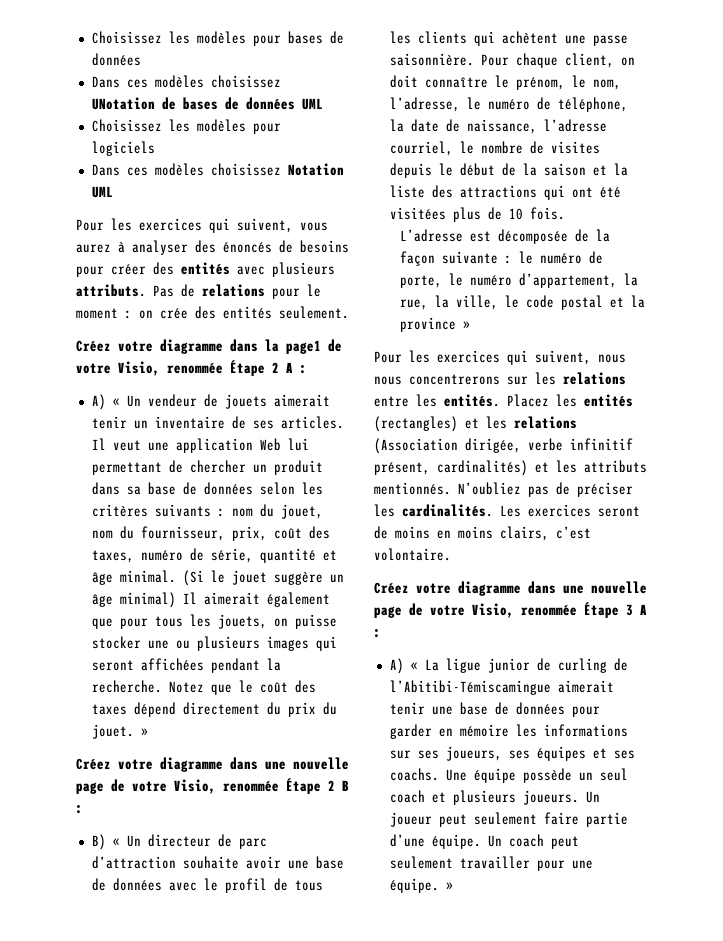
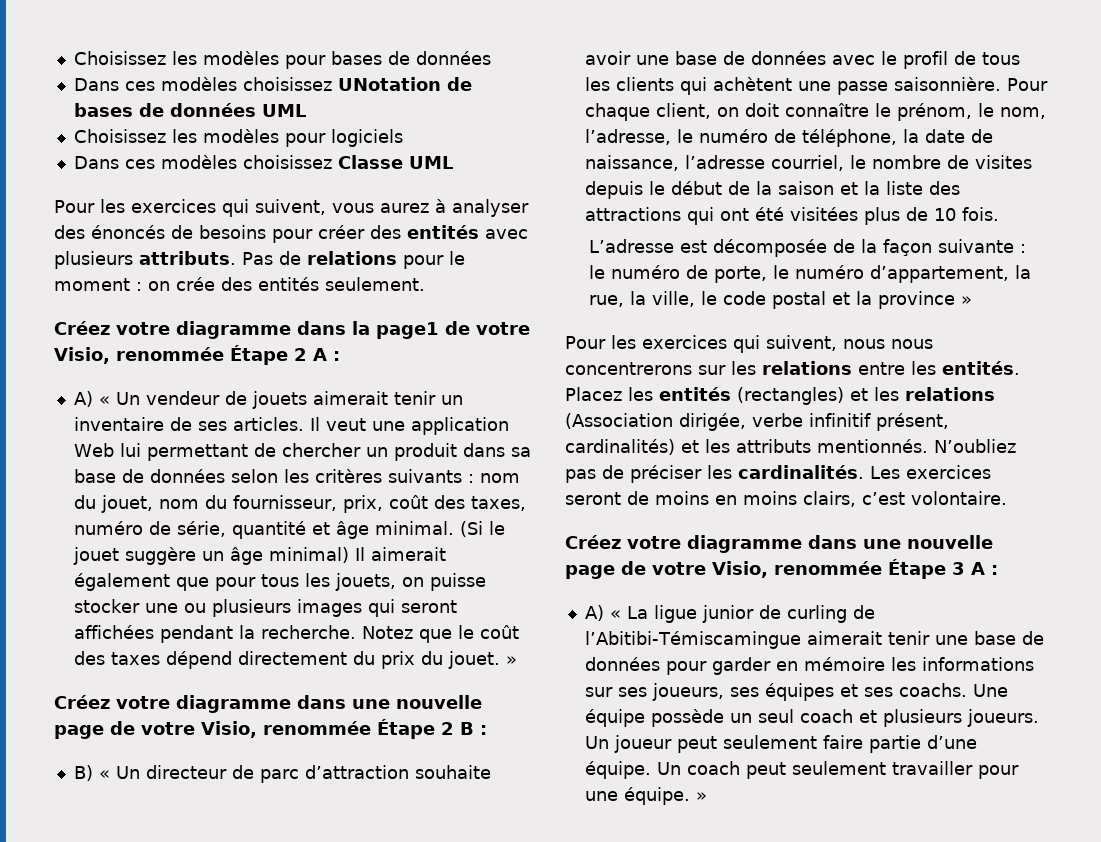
- Dans ces modèles choisissez Notation UML
+ Dans ces modèles choisissez Classe UML

